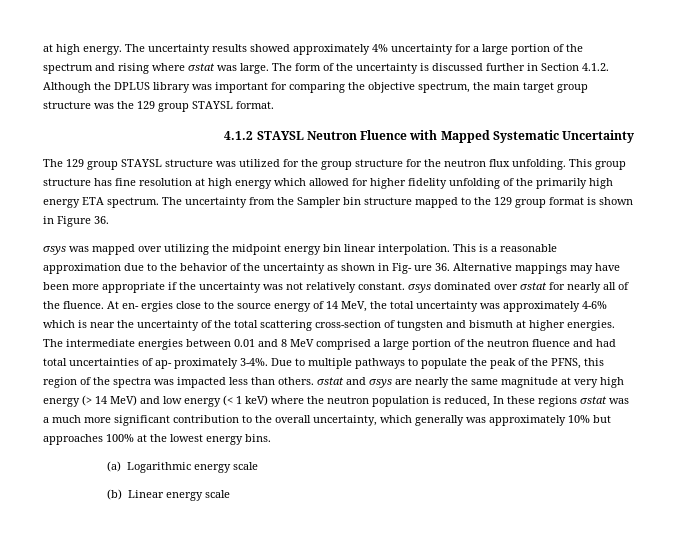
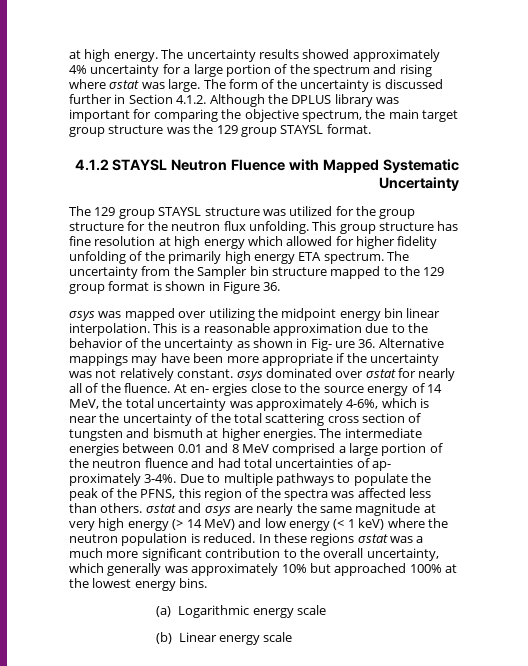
- At en- ergies close to the source energy of 14 MeV, the total uncertainty was approximately 4-6% which is near the uncertainty of the total scattering cross-section of tungsten and bismuth at higher energies.
+ At en- ergies close to the source energy of 14 MeV, the total uncertainty was approximately 4-6%, which is near the uncertainty of the total scattering cross section of tungsten and bismuth at higher energies.
- Due to multiple pathways to populate the peak of the PFNS, this region of the spectra was impacted less than others. σstat and σsys are nearly the same magnitude at very high energy (> 14 MeV) and low energy (< 1 keV) where the neutron population is reduced, In these regions σstat was a much more significant contribution to the overall uncertainty, which generally was approximately 10% but approaches 100% at the lowest energy bins.
+ Due to multiple pathways to populate the peak of the PFNS, this region of the spectra was affected less than others. σstat and σsys are nearly the same magnitude at very high energy (> 14 MeV) and low energy (< 1 keV) where the neutron population is reduced. In these regions σstat was a much more significant contribution to the overall uncertainty, which generally was approximately 10% but approached 100% at the lowest energy bins.

